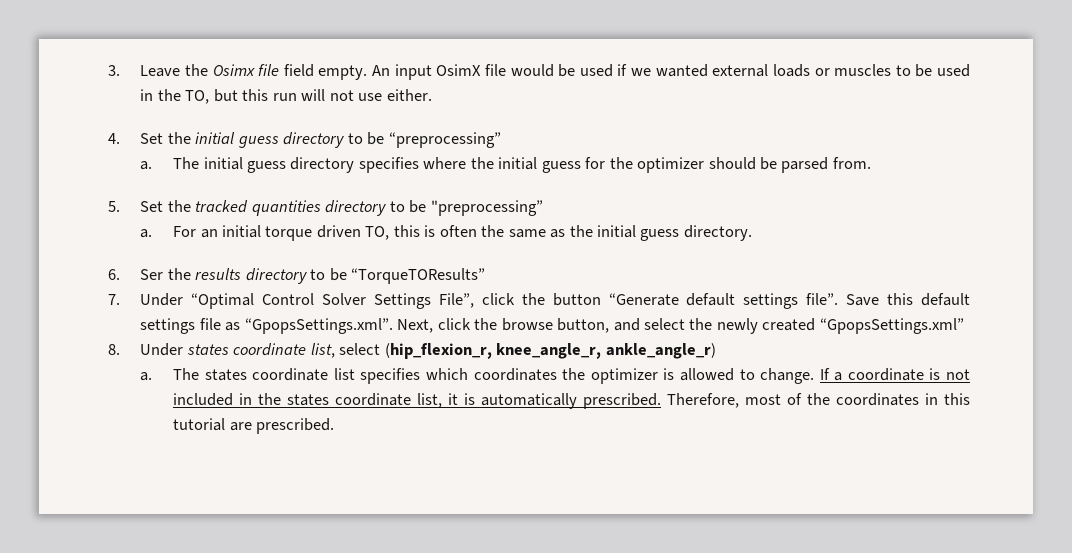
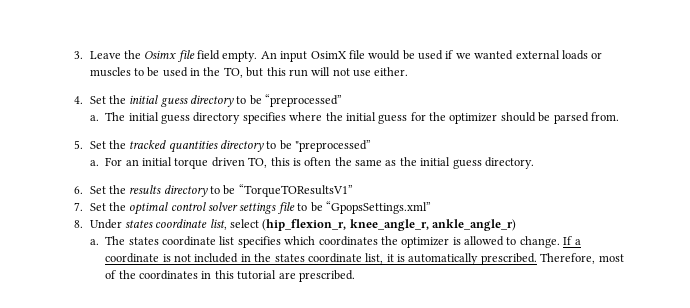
- 4. Set the initial guess directory to be “preprocessing”
+ 4. Set the initial guess directory to be “preprocessed”
- 5. Set the tracked quantities directory to be "preprocessing”
+ 5. Set the tracked quantities directory to be "preprocessed”
- 6. Ser the results directory to be “TorqueTOResults”
+ 6. Set the results directory to be “TorqueTOResultsV1”
- 7. Under “Optimal Control Solver Settings File”, click the button “Generate default settings file”. Save this default settings file as “GpopsSettings.xml”. Next, click the browse button, and select the newly created “GpopsSettings.xml”
+ 7. Set the optimal control solver settings file to be “GpopsSettings.xml”

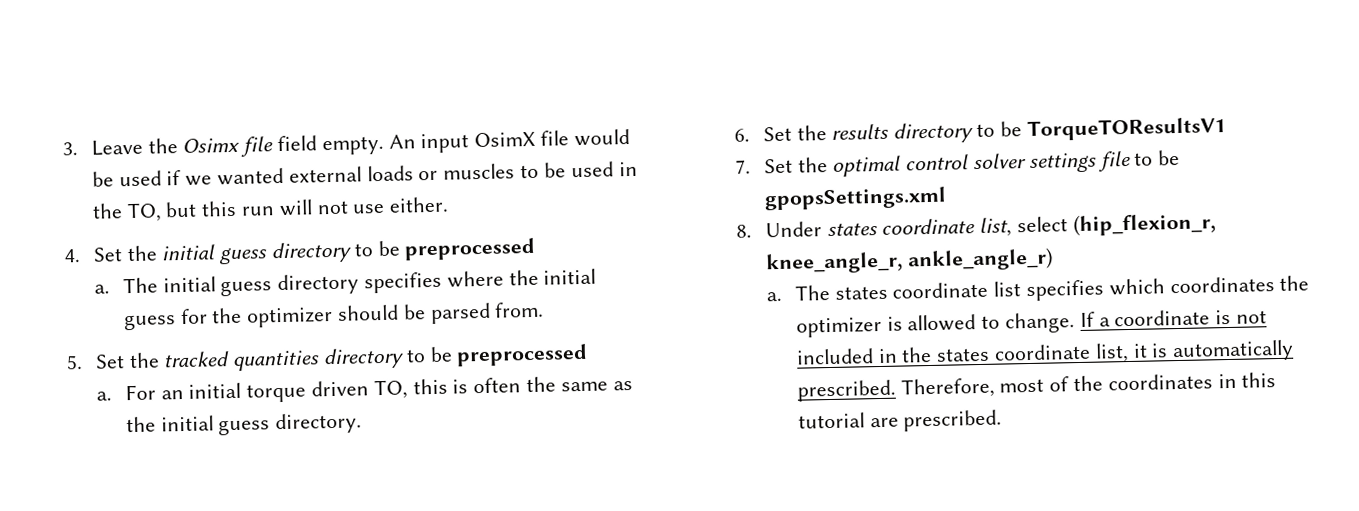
- 4. Set the initial guess directory to be “preprocessed”
+ 4. Set the initial guess directory to be preprocessed
- 5. Set the tracked quantities directory to be "preprocessed”
+ 5. Set the tracked quantities directory to be preprocessed
- 6. Set the results directory to be “TorqueTOResultsV1”
+ 6. Set the results directory to be TorqueTOResultsV1
- 7. Set the optimal control solver settings file to be “GpopsSettings.xml”
+ 7. Set the optimal control solver settings file to be gpopsSettings.xml

